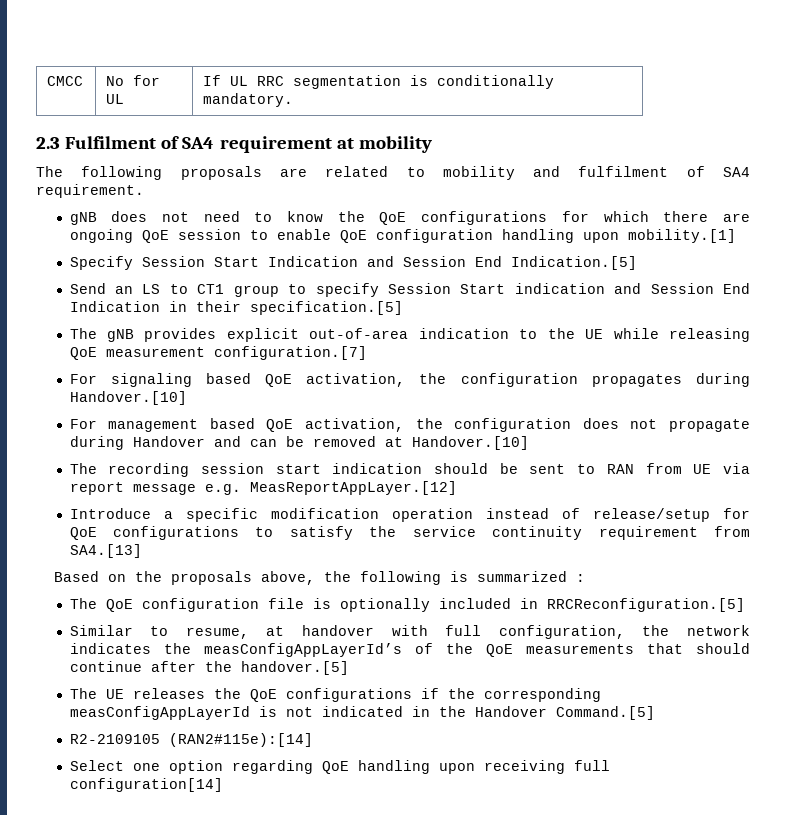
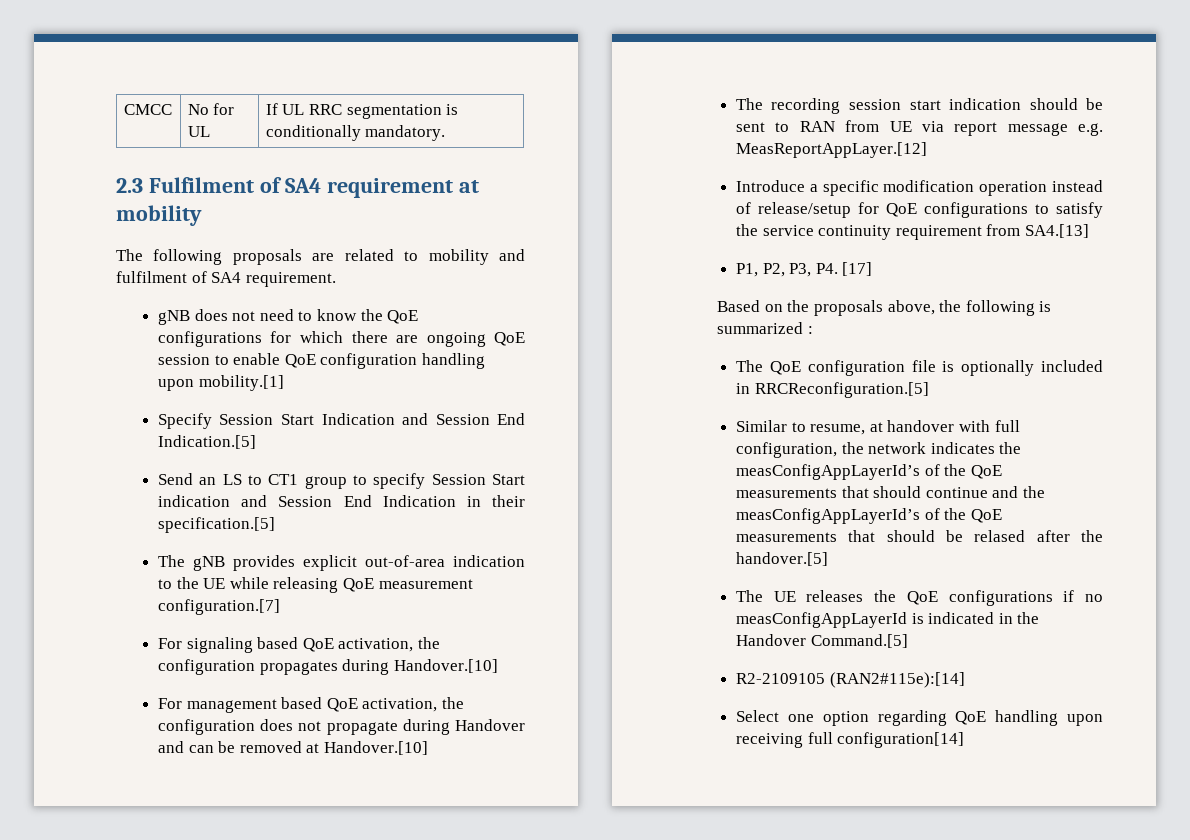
+ P1, P2, P3, P4. [17]
- Similar to resume, at handover with full configuration, the network indicates the measConfigAppLayerId’s of the QoE measurements that should continue after the handover.[5]
+ Similar to resume, at handover with full configuration, the network indicates the measConfigAppLayerId’s of the QoE measurements that should continue and the measConfigAppLayerId’s of the QoE measurements that should be relased after the handover.[5]
- The UE releases the QoE configurations if the corresponding measConfigAppLayerId is not indicated in the Handover Command.[5]
+ The UE releases the QoE configurations if no measConfigAppLayerId is indicated in the Handover Command.[5]

